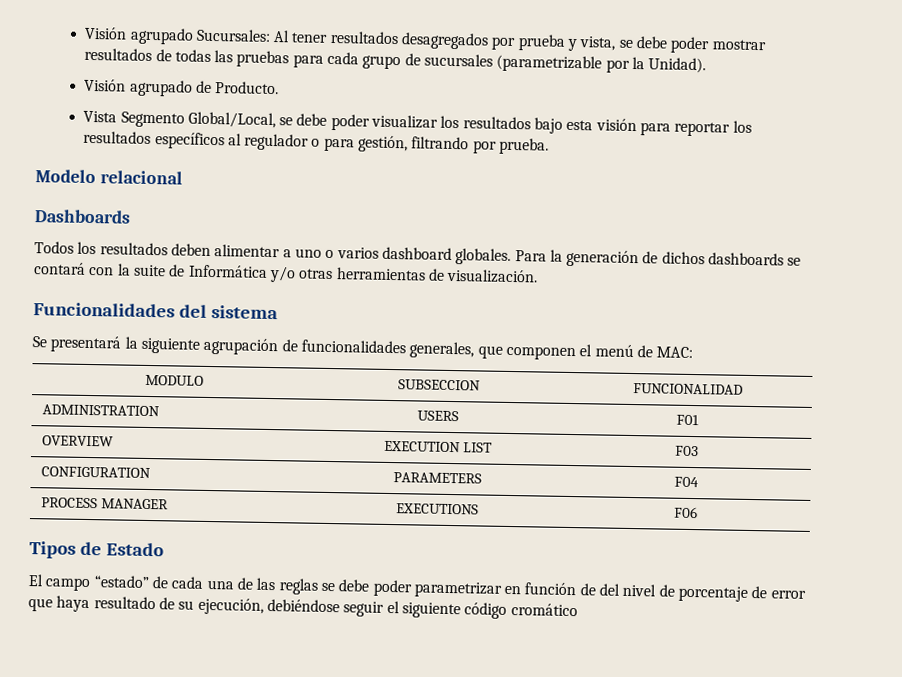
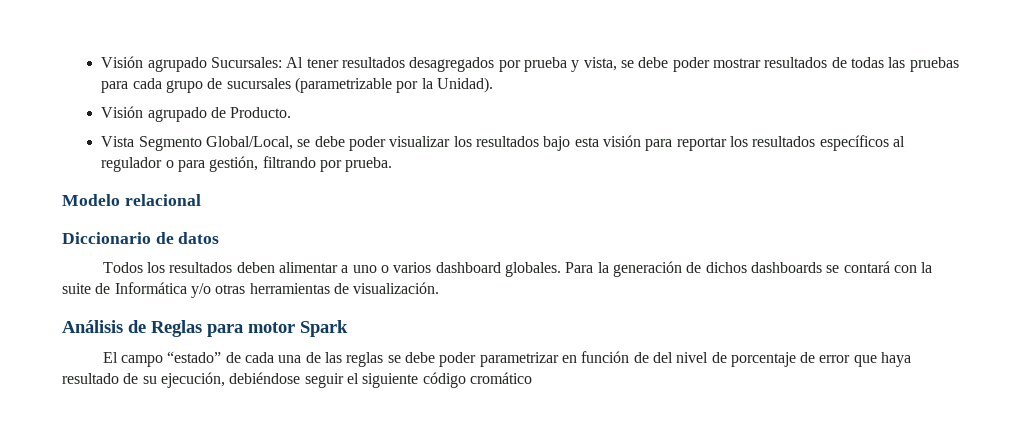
- Dashboards
+ Diccionario de datos
- Funcionalidades del sistema
- Se presentará la siguiente agrupación de funcionalidades generales, que componen el menú de MAC:
- MODULO | SUBSECCION | FUNCIONALIDAD
- ADMINISTRATION | USERS | F01
- OVERVIEW | EXECUTION LIST | F03
- CONFIGURATION | PARAMETERS | F04
- PROCESS MANAGER | EXECUTIONS | F06
- Tipos de Estado
+ Análisis de Reglas para motor Spark

